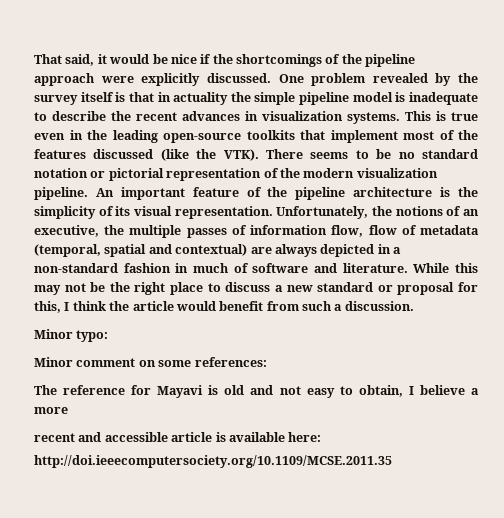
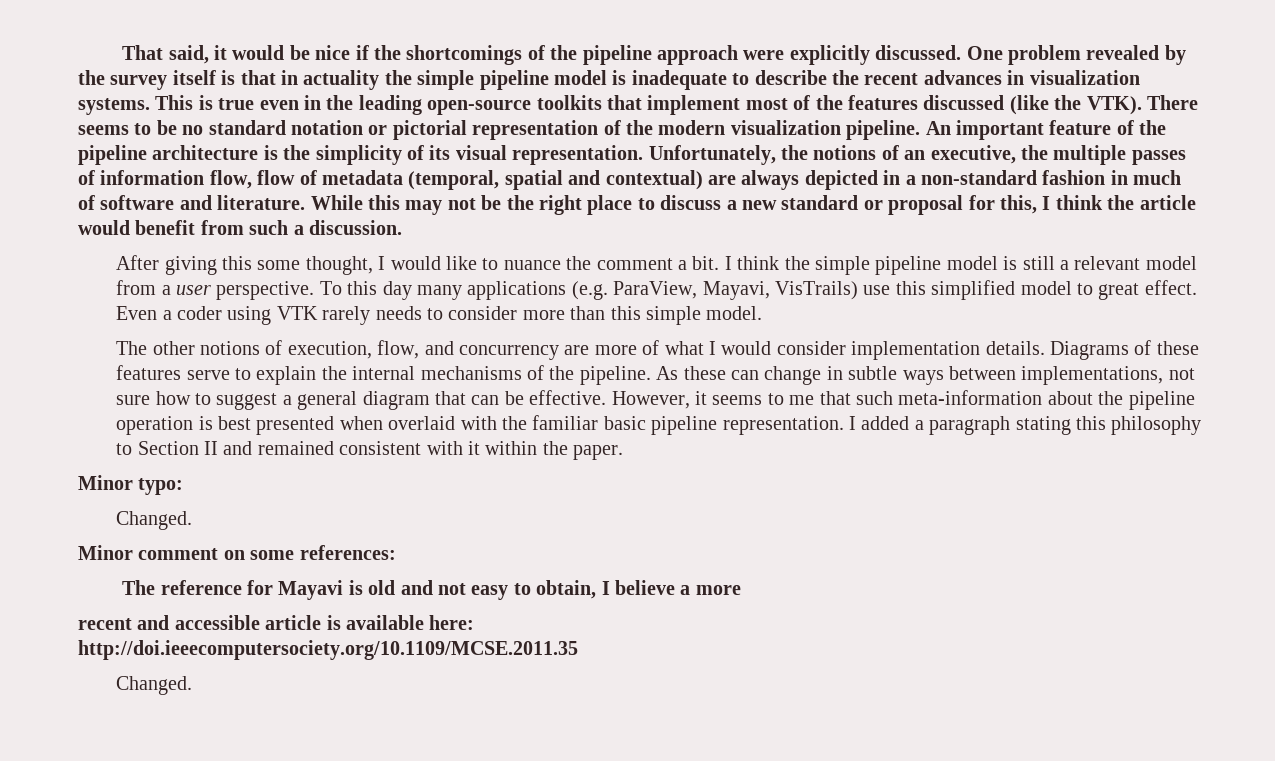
+ After giving this some thought, I would like to nuance the comment a bit. I think the simple pipeline model is still a relevant model from a user perspective. To this day many applications (e.g. ParaView, Mayavi, VisTrails) use this simplified model to great effect. Even a coder using VTK rarely needs to consider more than this simple model.
+ The other notions of execution, flow, and concurrency are more of what I would consider implementation details. Diagrams of these features serve to explain the internal mechanisms of the pipeline. As these can change in subtle ways between implementations, not sure how to suggest a general diagram that can be effective. However, it seems to me that such meta-information about the pipeline operation is best presented when overlaid with the familiar basic pipeline representation. I added a paragraph stating this philosophy to Section II and remained consistent with it within the paper.
  Minor typo:
+ Changed.
  http://doi.ieeecomputersociety.org/10.1109/MCSE.2011.35
+ Changed.

